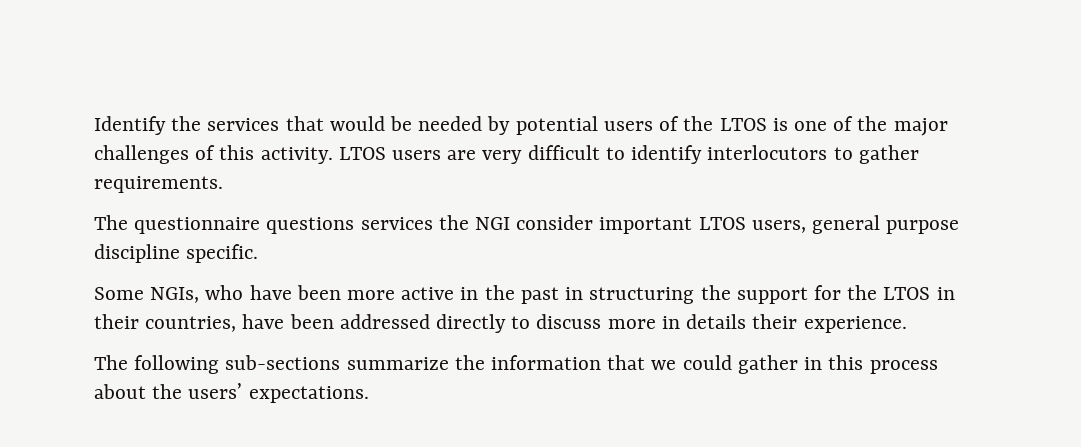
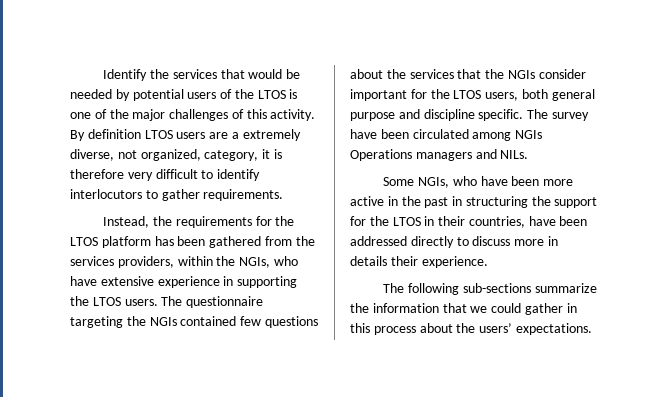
- LTOS users are very difficult to identify interlocutors to gather requirements.
+ By definition LTOS users are a extremely diverse, not organized, category, it is therefore very difficult to identify interlocutors to gather requirements.
- The questionnaire questions services the NGI consider important LTOS users, general purpose discipline specific.
+ Instead, the requirements for the LTOS platform has been gathered from the services providers, within the NGIs, who have extensive experience in supporting the LTOS users. The questionnaire targeting the NGIs contained few questions about the services that the NGIs consider important for the LTOS users, both general purpose and discipline specific. The survey have been circulated among NGIs Operations managers and NILs.

